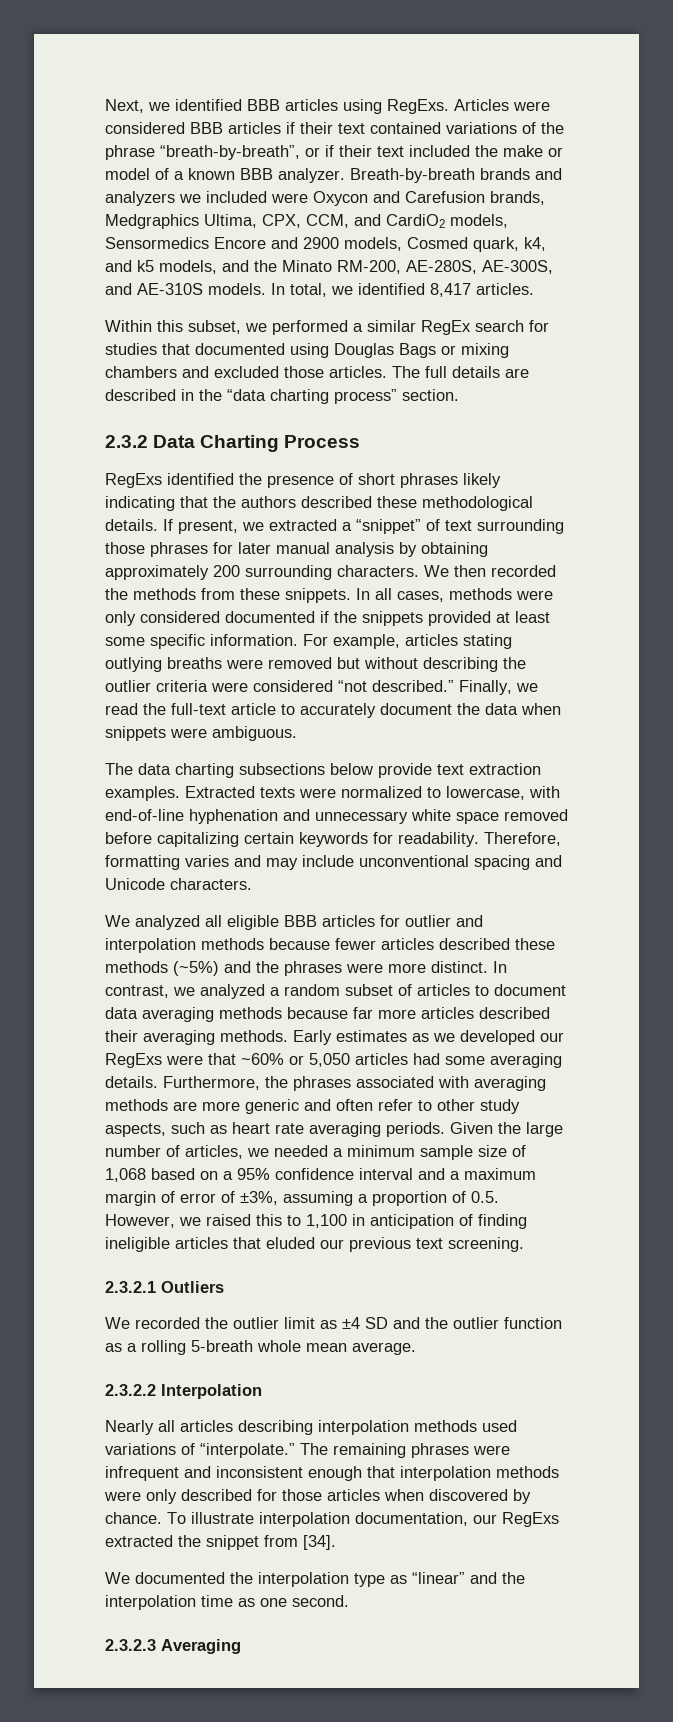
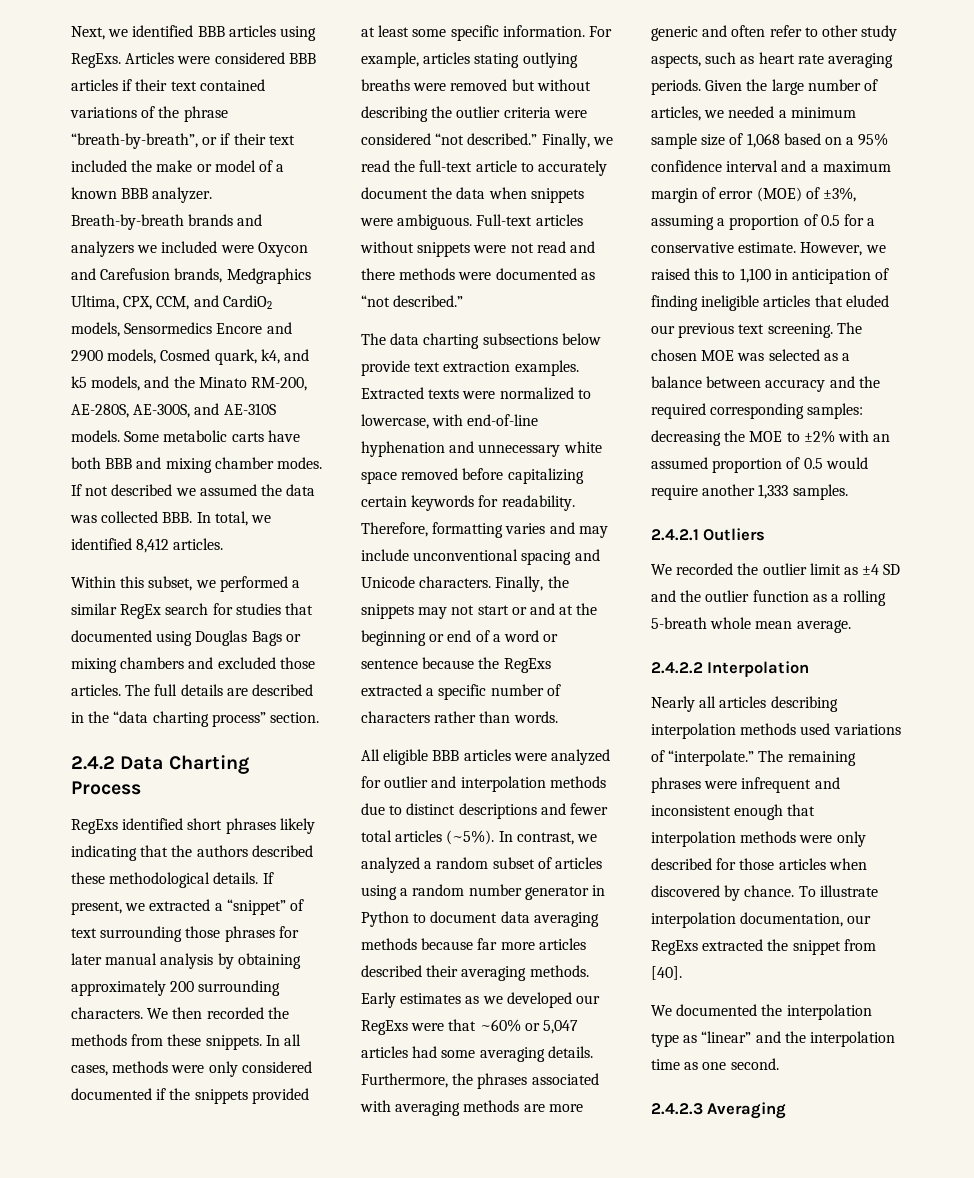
- In total, we identified 8,417 articles.
+ Some metabolic carts have both BBB and mixing chamber modes. If not described we assumed the data was collected BBB. In total, we identified 8,412 articles.
- 2.3.2 Data Charting Process
+ 2.4.2 Data Charting Process
- RegExs identified the presence of short phrases likely indicating that the authors described these methodological details.
+ RegExs identified short phrases likely indicating that the authors described these methodological details.
+ Full-text articles without snippets were not read and there methods were documented as “not described.”
- Therefore, formatting varies and may include unconventional spacing and Unicode characters.
- We analyzed all eligible BBB articles for outlier and interpolation methods because fewer articles described these methods (~5%) and the phrases were more distinct.
+ Therefore, formatting varies and may include unconventional spacing and Unicode characters. Finally, the snippets may not start or and at the beginning or end of a word or sentence because the RegExs extracted a specific number of characters rather than words.
+ All eligible BBB articles were analyzed for outlier and interpolation methods due to distinct descriptions and fewer total articles (~5%).
- In contrast, we analyzed a random subset of articles to document data averaging methods because far more articles described their averaging methods.
+ In contrast, we analyzed a random subset of articles using a random number generator in Python to document data averaging methods because far more articles described their averaging methods.
- Early estimates as we developed our RegExs were that ~60% or 5,050 articles had some averaging details.
+ Early estimates as we developed our RegExs were that ~60% or 5,047 articles had some averaging details.
- Given the large number of articles, we needed a minimum sample size of 1,068 based on a 95% confidence interval and a maximum margin of error of ±3%, assuming a proportion of 0.5. However, we raised this to 1,100 in anticipation of finding ineligible articles that eluded our previous text screening.
- 2.3.2.1 Outliers
+ Given the large number of articles, we needed a minimum sample size of 1,068 based on a 95% confidence interval and a maximum margin of error (MOE) of ±3%, assuming a proportion of 0.5 for a conservative estimate. However, we raised this to 1,100 in anticipation of finding ineligible articles that eluded our previous text screening. The chosen MOE was selected as a balance between accuracy and the required corresponding samples: decreasing the MOE to ±2% with an assumed proportion of 0.5 would require another 1,333 samples.
+ 2.4.2.1 Outliers
- 2.3.2.2 Interpolation
+ 2.4.2.2 Interpolation
- To illustrate interpolation documentation, our RegExs extracted the snippet from [34].
+ To illustrate interpolation documentation, our RegExs extracted the snippet from [40].
- 2.3.2.3 Averaging
+ 2.4.2.3 Averaging

